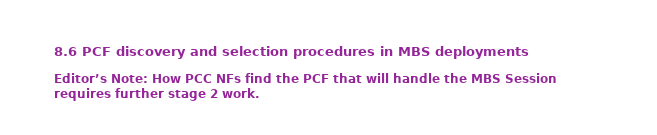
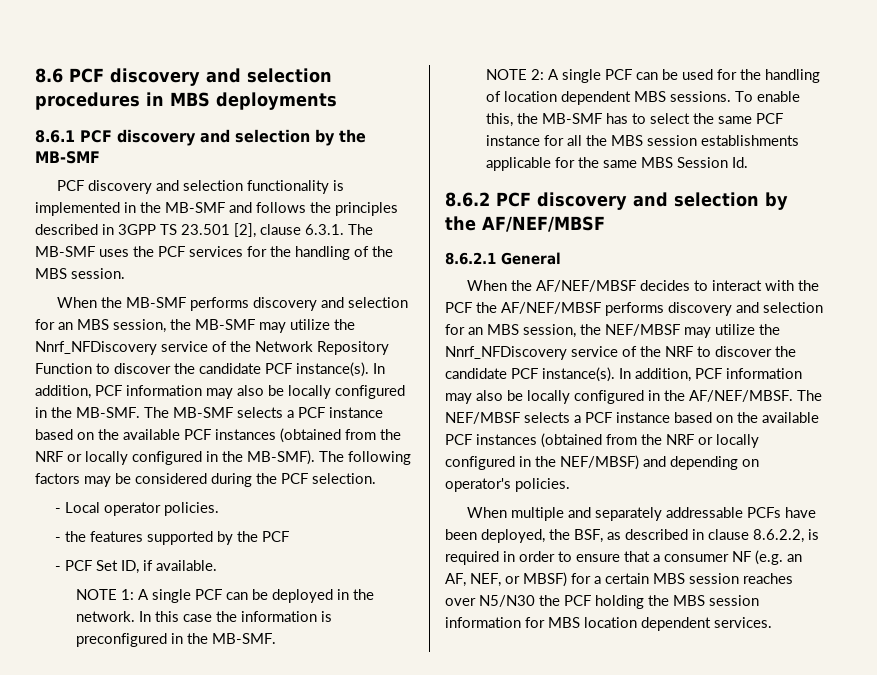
- Editor’s Note: How PCC NFs find the PCF that will handle the MBS Session requires further stage 2 work.
+ 8.6.1 PCF discovery and selection by the MB-SMF
+ PCF discovery and selection functionality is implemented in the MB-SMF and follows the principles described in 3GPP TS 23.501 [2], clause 6.3.1. The MB-SMF uses the PCF services for the handling of the MBS session.
+ When the MB-SMF performs discovery and selection for an MBS session, the MB-SMF may utilize the Nnrf_NFDiscovery service of the Network Repository Function to discover the candidate PCF instance(s). In addition, PCF information may also be locally configured in the MB-SMF. The MB-SMF selects a PCF instance based on the available PCF instances (obtained from the NRF or locally configured in the MB-SMF). The following factors may be considered during the PCF selection.
+ - Local operator policies.
+ - the features supported by the PCF
+ - PCF Set ID, if available.
+ NOTE 1: A single PCF can be deployed in the network. In this case the information is preconfigured in the MB-SMF.
+ NOTE 2: A single PCF can be used for the handling of location dependent MBS sessions. To enable this, the MB-SMF has to select the same PCF instance for all the MBS session establishments applicable for the same MBS Session Id.
+ 8.6.2 PCF discovery and selection by the AF/NEF/MBSF
+ 8.6.2.1 General
+ When the AF/NEF/MBSF decides to interact with the PCF the AF/NEF/MBSF performs discovery and selection for an MBS session, the NEF/MBSF may utilize the Nnrf_NFDiscovery service of the NRF to discover the candidate PCF instance(s). In addition, PCF information may also be locally configured in the AF/NEF/MBSF. The NEF/MBSF selects a PCF instance based on the available PCF instances (obtained from the NRF or locally configured in the NEF/MBSF) and depending on operator's policies.
+ When multiple and separately addressable PCFs have been deployed, the BSF, as described in clause 8.6.2.2, is required in order to ensure that a consumer NF (e.g. an AF, NEF, or MBSF) for a certain MBS session reaches over N5/N30 the PCF holding the MBS session information for MBS location dependent services.

